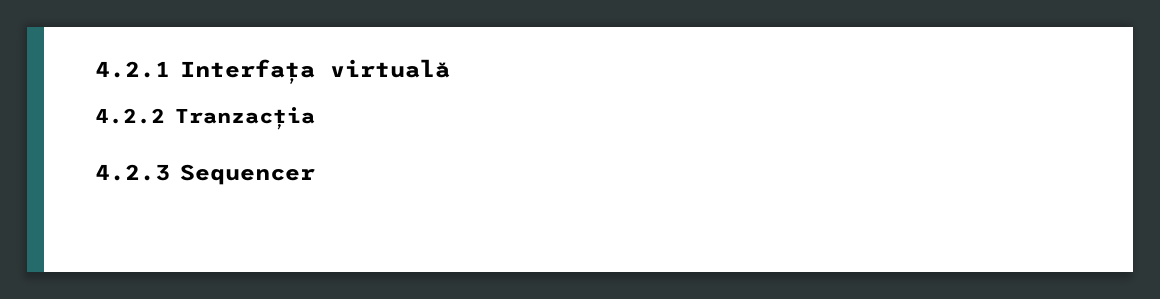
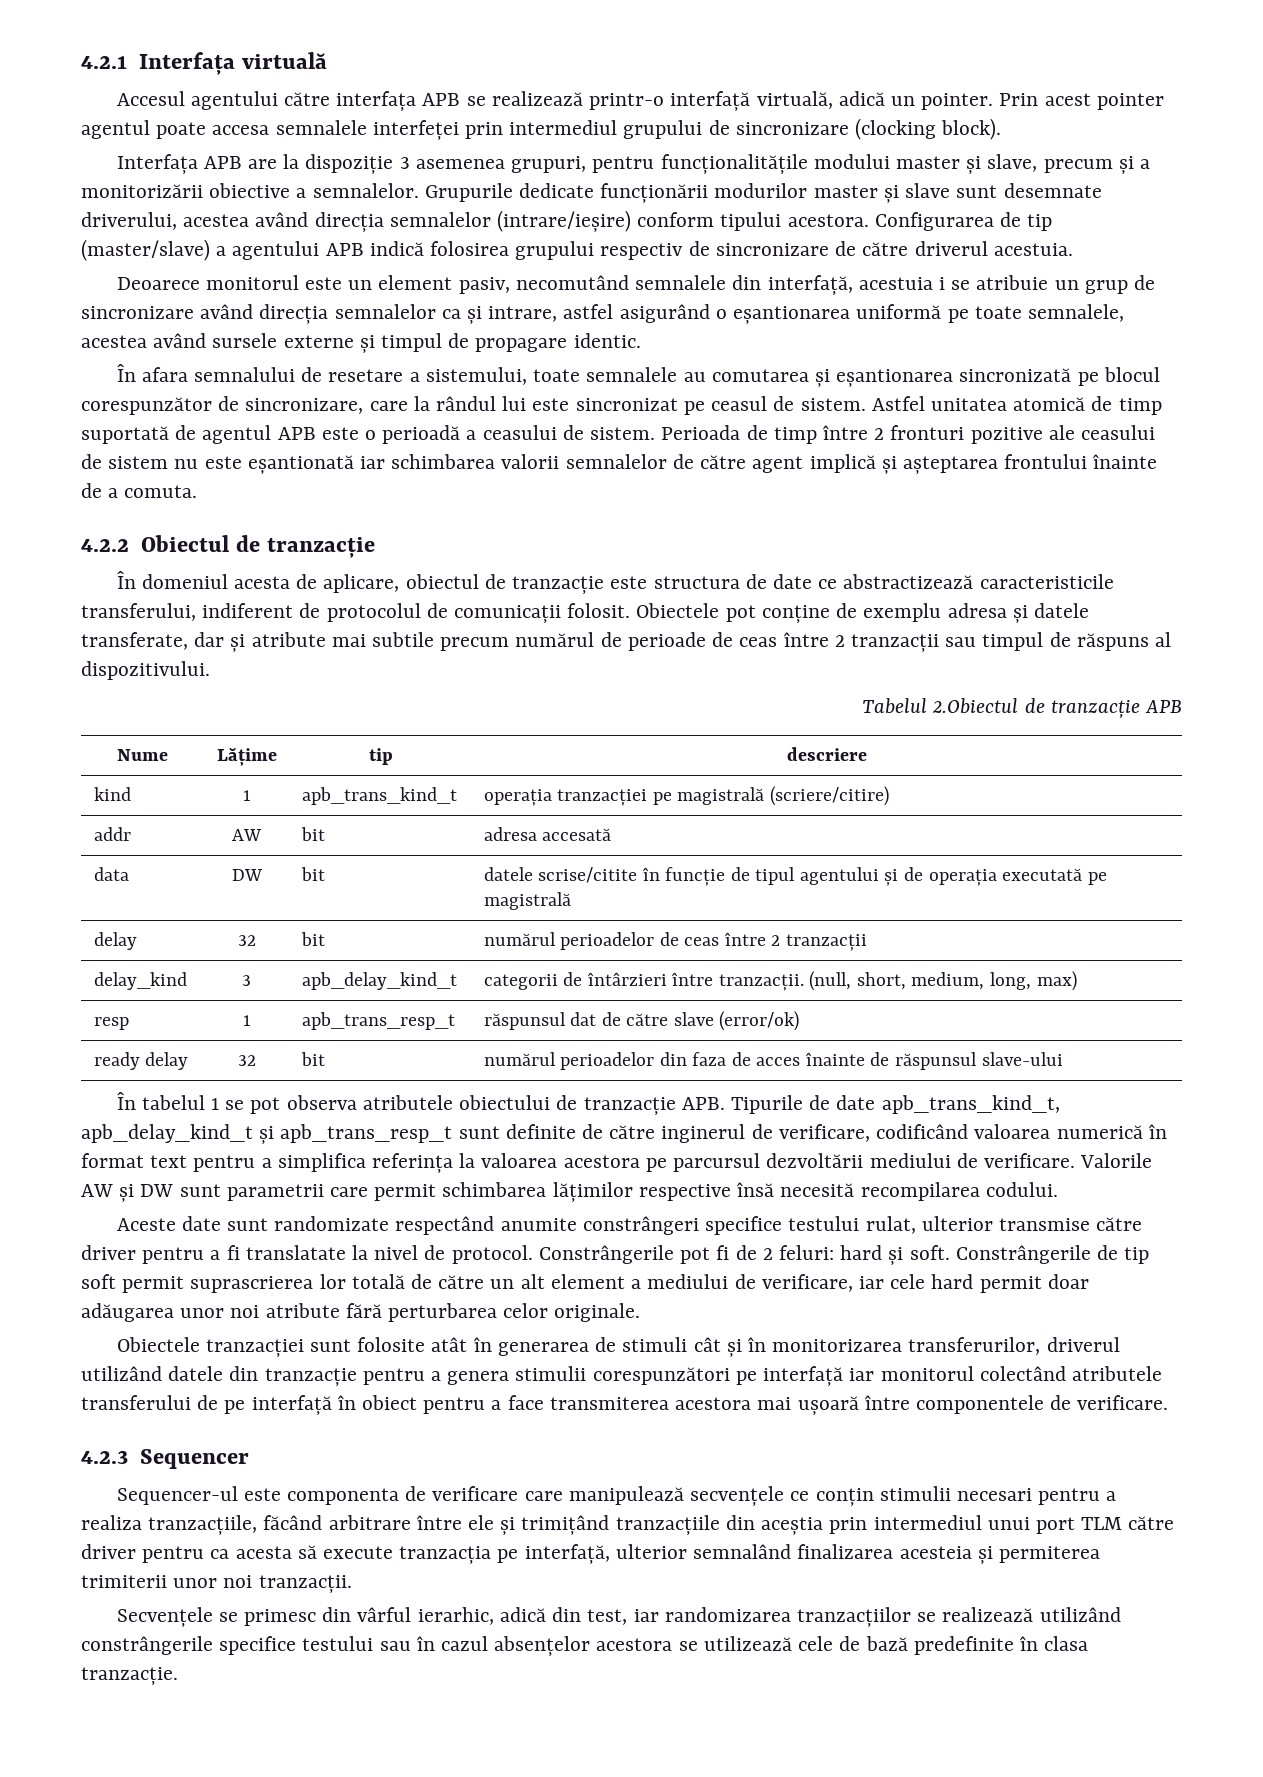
- 4.2.2 Tranzacția
+ Accesul agentului către interfața APB se realizează printr-o interfață virtuală, adică un pointer. Prin acest pointer agentul poate accesa semnalele interfeței prin intermediul grupului de sincronizare (clocking block).
+ Interfața APB are la dispoziție 3 asemenea grupuri, pentru funcționalitățile modului master și slave, precum și a monitorizării obiective a semnalelor. Grupurile dedicate funcționării modurilor master și slave sunt desemnate driverului, acestea având direcția semnalelor (intrare/ieșire) conform tipului acestora. Configurarea de tip (master/slave) a agentului APB indică folosirea grupului respectiv de sincronizare de către driverul acestuia.
+ Deoarece monitorul este un element pasiv, necomutând semnalele din interfață, acestuia i se atribuie un grup de sincronizare având direcția semnalelor ca și intrare, astfel asigurând o eșantionarea uniformă pe toate semnalele, acestea având sursele externe și timpul de propagare identic.
+ În afara semnalului de resetare a sistemului, toate semnalele au comutarea și eșantionarea sincronizată pe blocul corespunzător de sincronizare, care la rândul lui este sincronizat pe ceasul de sistem. Astfel unitatea atomică de timp suportată de agentul APB este o perioadă a ceasului de sistem. Perioada de timp între 2 fronturi pozitive ale ceasului de sistem nu este eșantionată iar schimbarea valorii semnalelor de către agent implică și așteptarea frontului înainte de a comuta.
+ 4.2.2 Obiectul de tranzacție
+ În domeniul acesta de aplicare, obiectul de tranzacție este structura de date ce abstractizează caracteristicile transferului, indiferent de protocolul de comunicații folosit. Obiectele pot conține de exemplu adresa și datele transferate, dar și atribute mai subtile precum numărul de perioade de ceas între 2 tranzacții sau timpul de răspuns al dispozitivului.
+ Tabelul 2.Obiectul de tranzacție APB
+ Nume | Lățime | tip | descriere
+ kind | 1 | apb_trans_kind_t | operația tranzacției pe magistrală (scriere/citire)
+ addr | AW | bit | adresa accesată
+ data | DW | bit | datele scrise/citite în funcție de tipul agentului și de operația executată pe magistrală
+ delay | 32 | bit | numărul perioadelor de ceas între 2 tranzacții
+ delay_kind | 3 | apb_delay_kind_t | categorii de întârzieri între tranzacții. (null, short, medium, long, max)
+ resp | 1 | apb_trans_resp_t | răspunsul dat de către slave (error/ok)
+ ready delay | 32 | bit | numărul perioadelor din faza de acces înainte de răspunsul slave-ului
+ În tabelul 1 se pot observa atributele obiectului de tranzacție APB. Tipurile de date apb_trans_kind_t, apb_delay_kind_t și apb_trans_resp_t sunt definite de către inginerul de verificare, codificând valoarea numerică în format text pentru a simplifica referința la valoarea acestora pe parcursul dezvoltării mediului de verificare. Valorile AW și DW sunt parametrii care permit schimbarea lățimilor respective însă necesită recompilarea codului.
+ Aceste date sunt randomizate respectând anumite constrângeri specifice testului rulat, ulterior transmise către driver pentru a fi translatate la nivel de protocol. Constrângerile pot fi de 2 feluri: hard și soft. Constrângerile de tip soft permit suprascrierea lor totală de către un alt element a mediului de verificare, iar cele hard permit doar adăugarea unor noi atribute fără perturbarea celor originale.
+ Obiectele tranzacției sunt folosite atât în generarea de stimuli cât și în monitorizarea transferurilor, driverul utilizând datele din tranzacție pentru a genera stimulii corespunzători pe interfață iar monitorul colectând atributele transferului de pe interfață în obiect pentru a face transmiterea acestora mai ușoară între componentele de verificare.
  4.2.3 Sequencer
+ Sequencer-ul este componenta de verificare care manipulează secvențele ce conțin stimulii necesari pentru a realiza tranzacțiile, făcând arbitrare între ele și trimițând tranzacțiile din aceștia prin intermediul unui port TLM către driver pentru ca acesta să execute tranzacția pe interfață, ulterior semnalând finalizarea acesteia și permiterea trimiterii unor noi tranzacții.
+ Secvențele se primesc din vârful ierarhic, adică din test, iar randomizarea tranzacțiilor se realizează utilizând constrângerile specifice testului sau în cazul absențelor acestora se utilizează cele de bază predefinite în clasa tranzacție.

